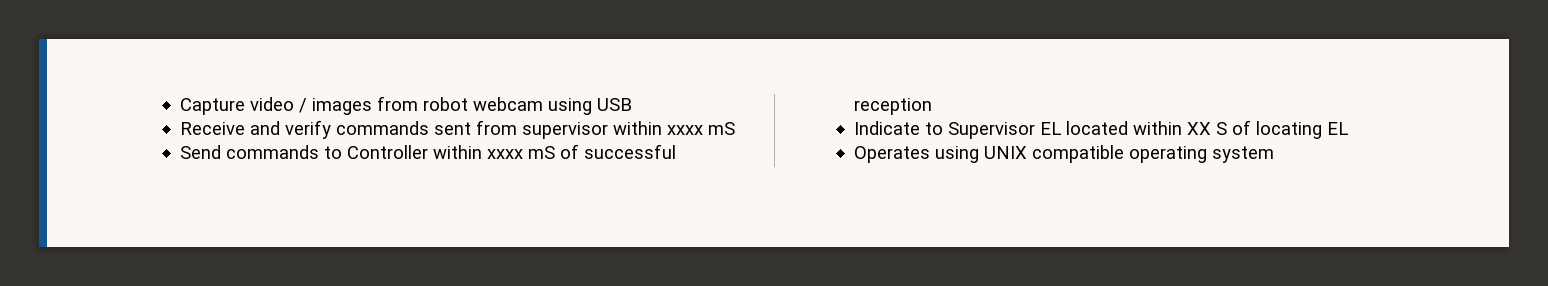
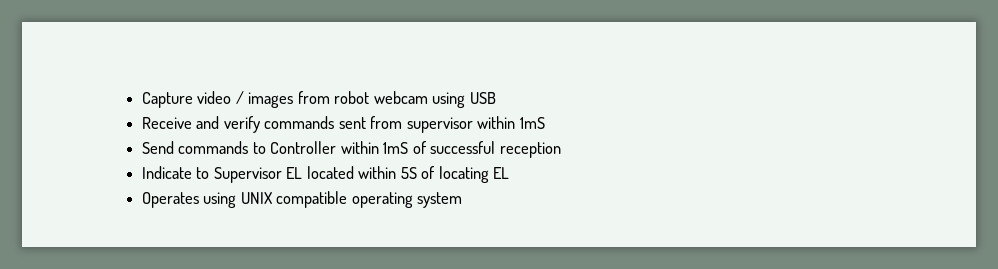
- Receive and verify commands sent from supervisor within xxxx mS
+ Receive and verify commands sent from supervisor within 1mS
- Send commands to Controller within xxxx mS of successful reception
+ Send commands to Controller within 1mS of successful reception
- Indicate to Supervisor EL located within XX S of locating EL
+ Indicate to Supervisor EL located within 5S of locating EL

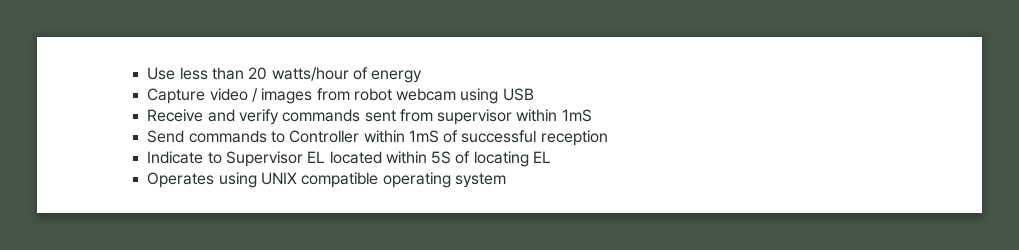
+ Use less than 20 watts/hour of energy

